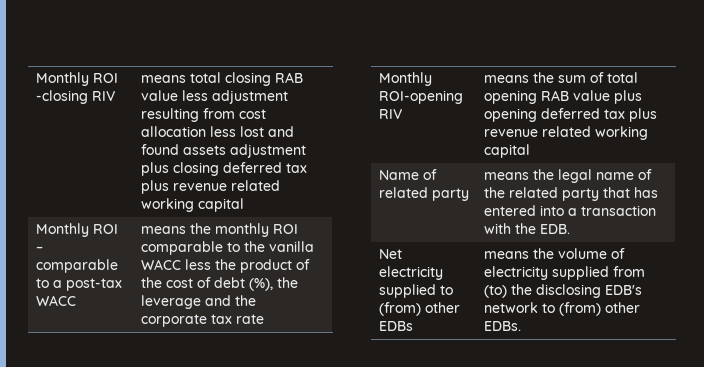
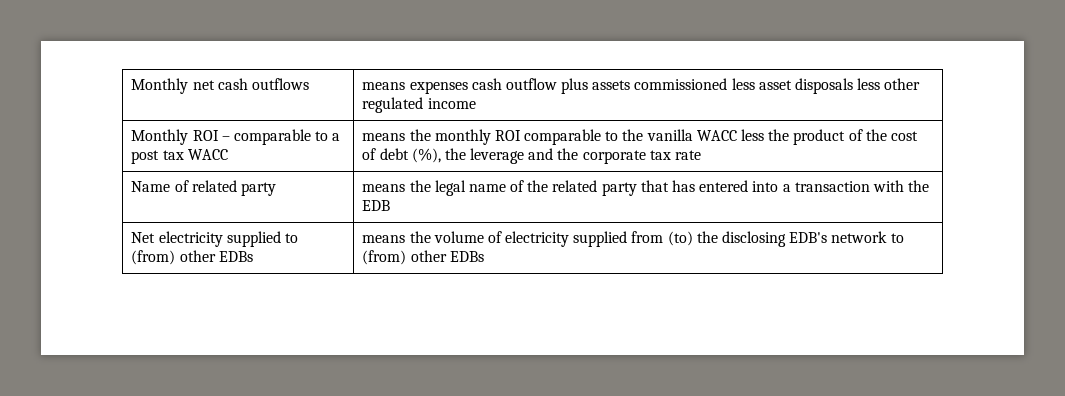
- Monthly ROI -closing RIV | means total closing RAB value less adjustment resulting from cost allocation less lost and found assets adjustment plus closing deferred tax plus revenue related working capital
+ Monthly net cash outflows | means expenses cash outflow plus assets commissioned less asset disposals less other regulated income
- Monthly ROI – comparable to a post-tax WACC | means the monthly ROI comparable to the vanilla WACC less the product of the cost of debt (%), the leverage and the corporate tax rate
+ Monthly ROI – comparable to a post tax WACC | means the monthly ROI comparable to the vanilla WACC less the product of the cost of debt (%), the leverage and the corporate tax rate
- Monthly ROI-opening RIV | means the sum of total opening RAB value plus opening deferred tax plus revenue related working capital
- Name of related party | means the legal name of the related party that has entered into a transaction with the EDB.
+ Name of related party | means the legal name of the related party that has entered into a transaction with the EDB
- Net electricity supplied to (from) other EDBs | means the volume of electricity supplied from (to) the disclosing EDB's network to (from) other EDBs.
+ Net electricity supplied to (from) other EDBs | means the volume of electricity supplied from (to) the disclosing EDB's network to (from) other EDBs

